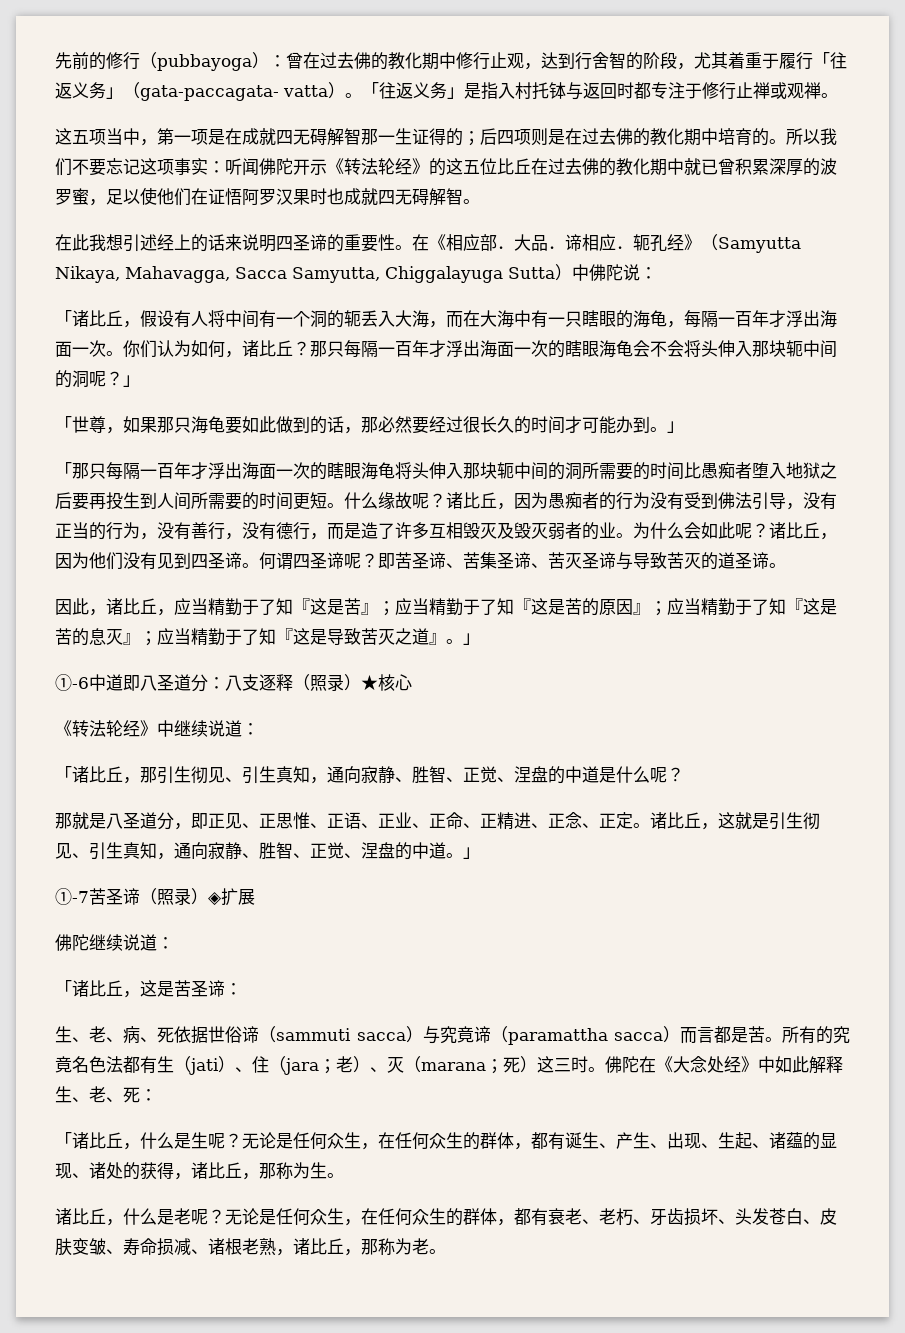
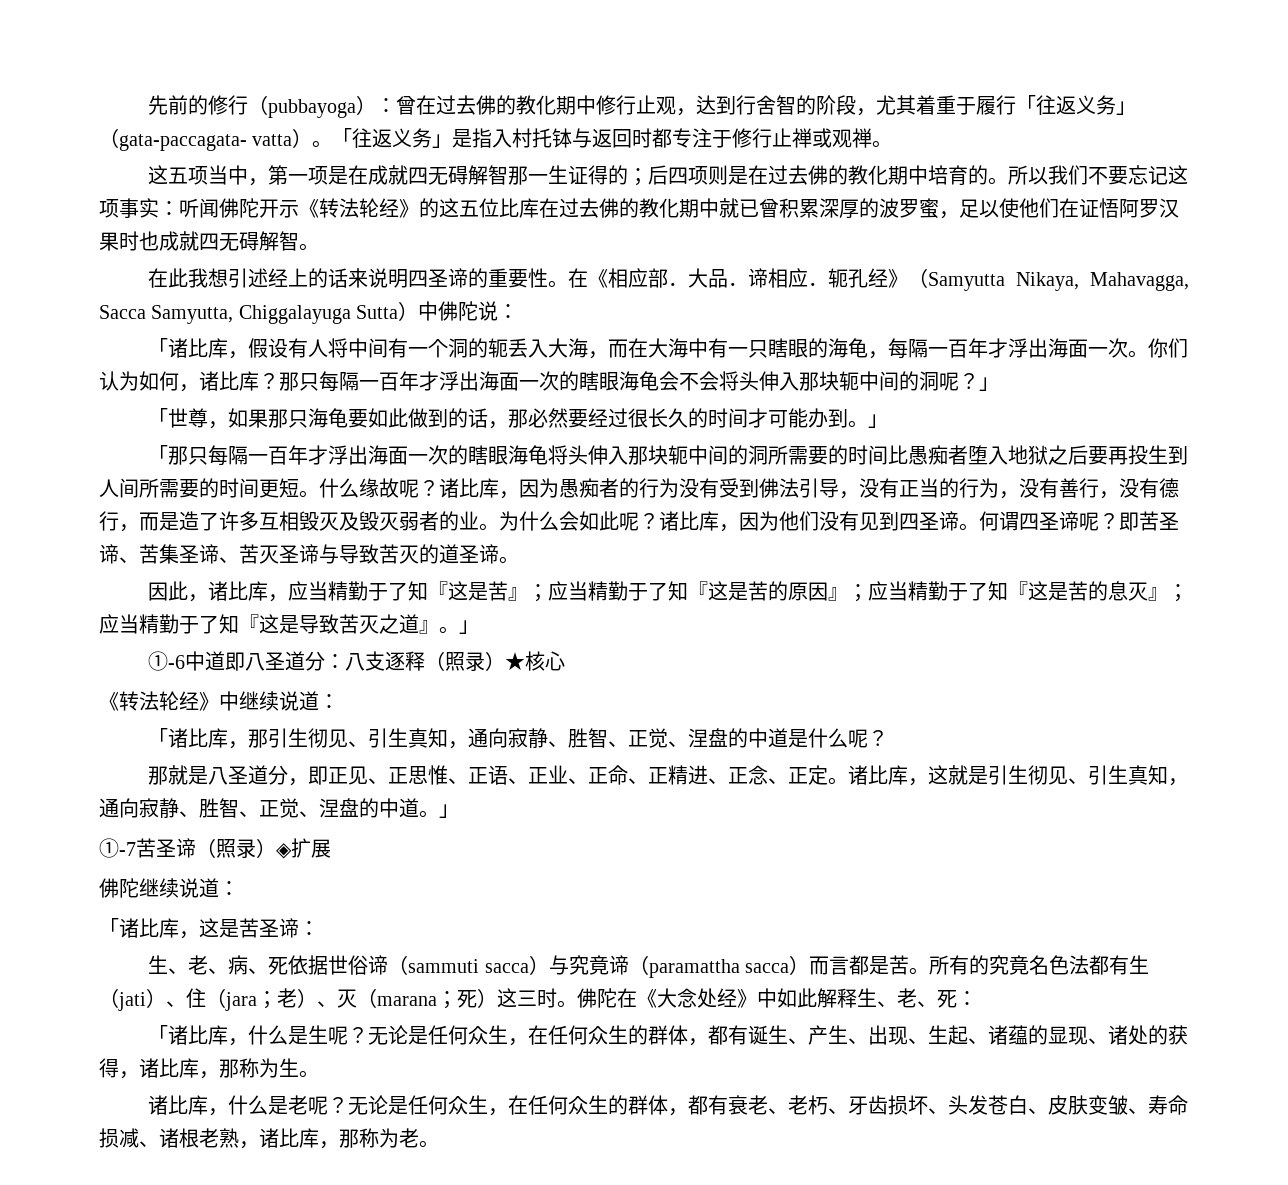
- 所以我们不要忘记这项事实：听闻佛陀开示《转法轮经》的这五位比丘在过去佛的教化期中就已曾积累深厚的波罗蜜，足以使他们在证悟阿罗汉果时也成就四无碍解智。
+ 所以我们不要忘记这项事实：听闻佛陀开示《转法轮经》的这五位比库在过去佛的教化期中就已曾积累深厚的波罗蜜，足以使他们在证悟阿罗汉果时也成就四无碍解智。
- 「诸比丘，假设有人将中间有一个洞的轭丢入大海，而在大海中有一只瞎眼的海龟，每隔一百年才浮出海面一次。
+ 「诸比库，假设有人将中间有一个洞的轭丢入大海，而在大海中有一只瞎眼的海龟，每隔一百年才浮出海面一次。
- 你们认为如何，诸比丘？
+ 你们认为如何，诸比库？
- 诸比丘，因为愚痴者的行为没有受到佛法引导，没有正当的行为，没有善行，没有德行，而是造了许多互相毁灭及毁灭弱者的业。
+ 诸比库，因为愚痴者的行为没有受到佛法引导，没有正当的行为，没有善行，没有德行，而是造了许多互相毁灭及毁灭弱者的业。
- 诸比丘，因为他们没有见到四圣谛。
+ 诸比库，因为他们没有见到四圣谛。
- 因此，诸比丘，应当精勤于了知『这是苦』；应当精勤于了知『这是苦的原因』；应当精勤于了知『这是苦的息灭』；应当精勤于了知『这是导致苦灭之道』。」
+ 因此，诸比库，应当精勤于了知『这是苦』；应当精勤于了知『这是苦的原因』；应当精勤于了知『这是苦的息灭』；应当精勤于了知『这是导致苦灭之道』。」
- 「诸比丘，那引生彻见、引生真知，通向寂静、胜智、正觉、涅盘的中道是什么呢？
+ 「诸比库，那引生彻见、引生真知，通向寂静、胜智、正觉、涅盘的中道是什么呢？
- 诸比丘，这就是引生彻见、引生真知，通向寂静、胜智、正觉、涅盘的中道。」
+ 诸比库，这就是引生彻见、引生真知，通向寂静、胜智、正觉、涅盘的中道。」
- 「诸比丘，这是苦圣谛：
+ 「诸比库，这是苦圣谛：
- 「诸比丘，什么是生呢？
+ 「诸比库，什么是生呢？
- 无论是任何众生，在任何众生的群体，都有诞生、产生、出现、生起、诸蕴的显现、诸处的获得，诸比丘，那称为生。
+ 无论是任何众生，在任何众生的群体，都有诞生、产生、出现、生起、诸蕴的显现、诸处的获得，诸比库，那称为生。
- 诸比丘，什么是老呢？
+ 诸比库，什么是老呢？
- 无论是任何众生，在任何众生的群体，都有衰老、老朽、牙齿损坏、头发苍白、皮肤变皱、寿命损减、诸根老熟，诸比丘，那称为老。
+ 无论是任何众生，在任何众生的群体，都有衰老、老朽、牙齿损坏、头发苍白、皮肤变皱、寿命损减、诸根老熟，诸比库，那称为老。

